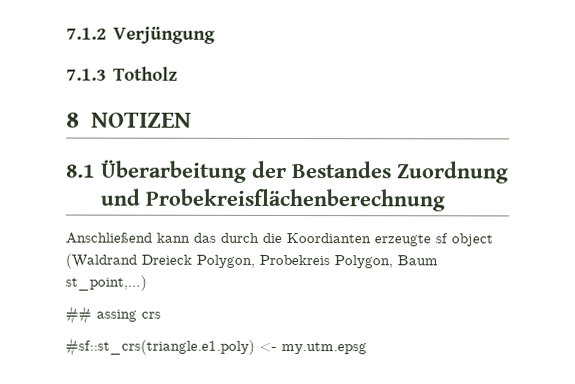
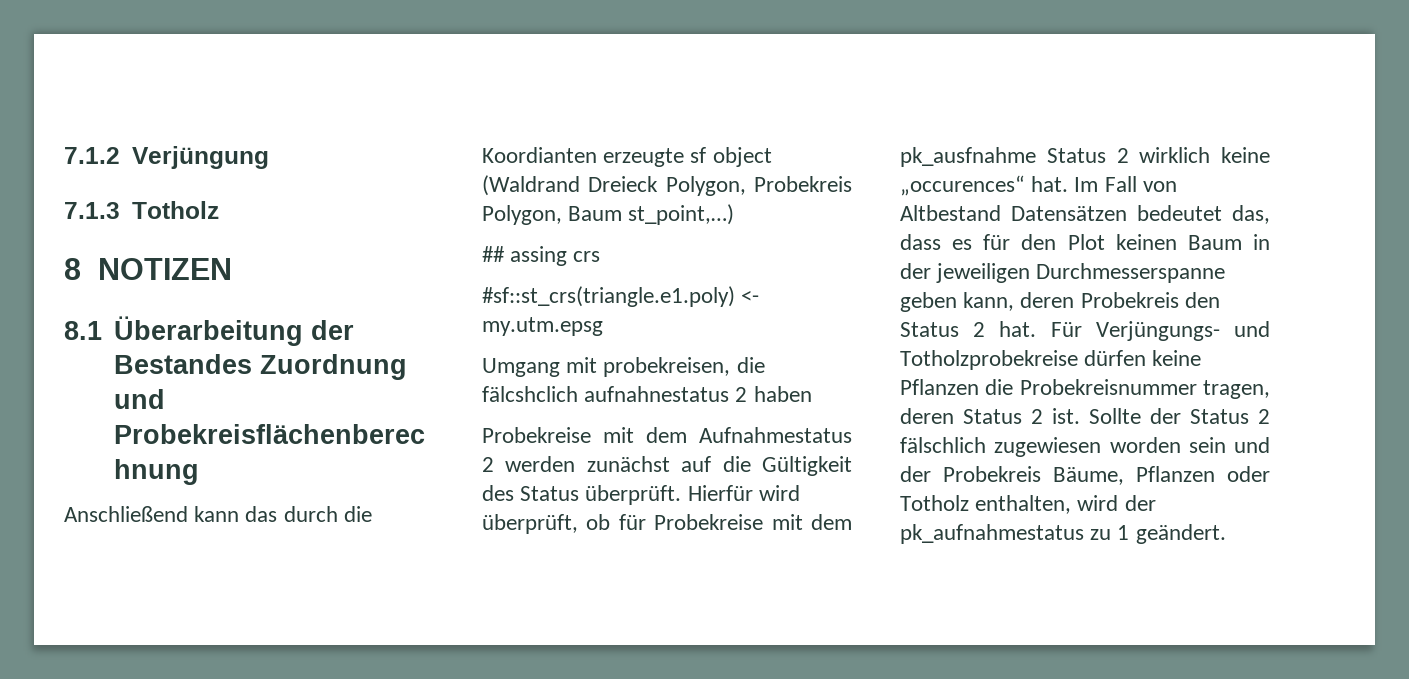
+ Umgang mit probekreisen, die fälcshclich aufnahnestatus 2 haben
+ Probekreise mit dem Aufnahmestatus 2 werden zunächst auf die Gültigkeit des Status überprüft. Hierfür wird überprüft, ob für Probekreise mit dem pk_ausfnahme Status 2 wirklich keine „occurences“ hat. Im Fall von Altbestand Datensätzen bedeutet das, dass es für den Plot keinen Baum in der jeweiligen Durchmesserspanne geben kann, deren Probekreis den Status 2 hat. Für Verjüngungs- und Totholzprobekreise dürfen keine Pflanzen die Probekreisnummer tragen, deren Status 2 ist. Sollte der Status 2 fälschlich zugewiesen worden sein und der Probekreis Bäume, Pflanzen oder Totholz enthalten, wird der pk_aufnahmestatus zu 1 geändert.

